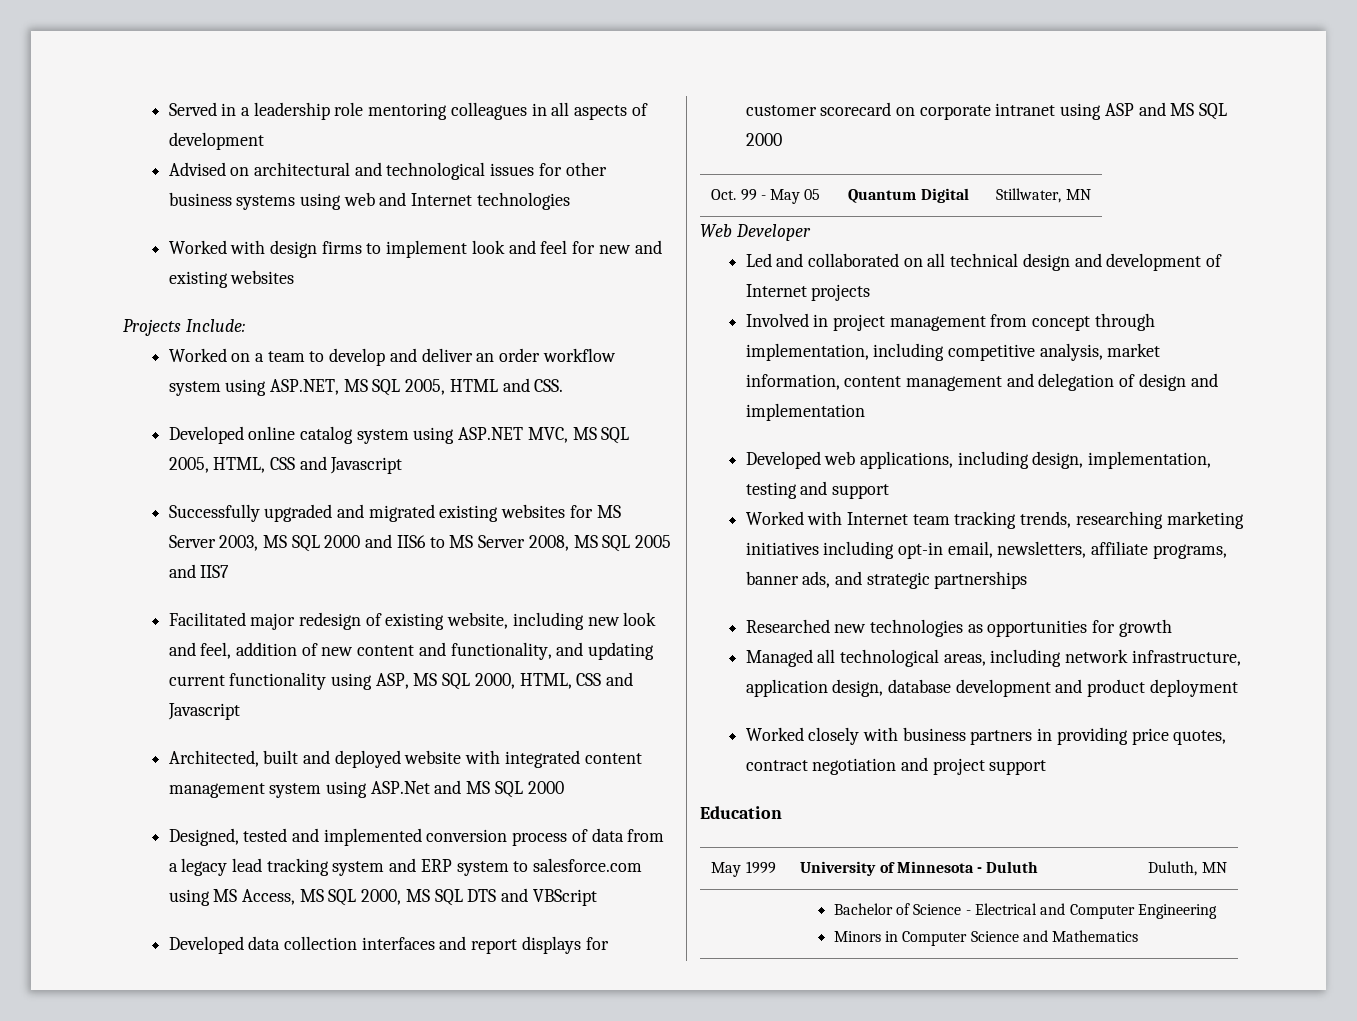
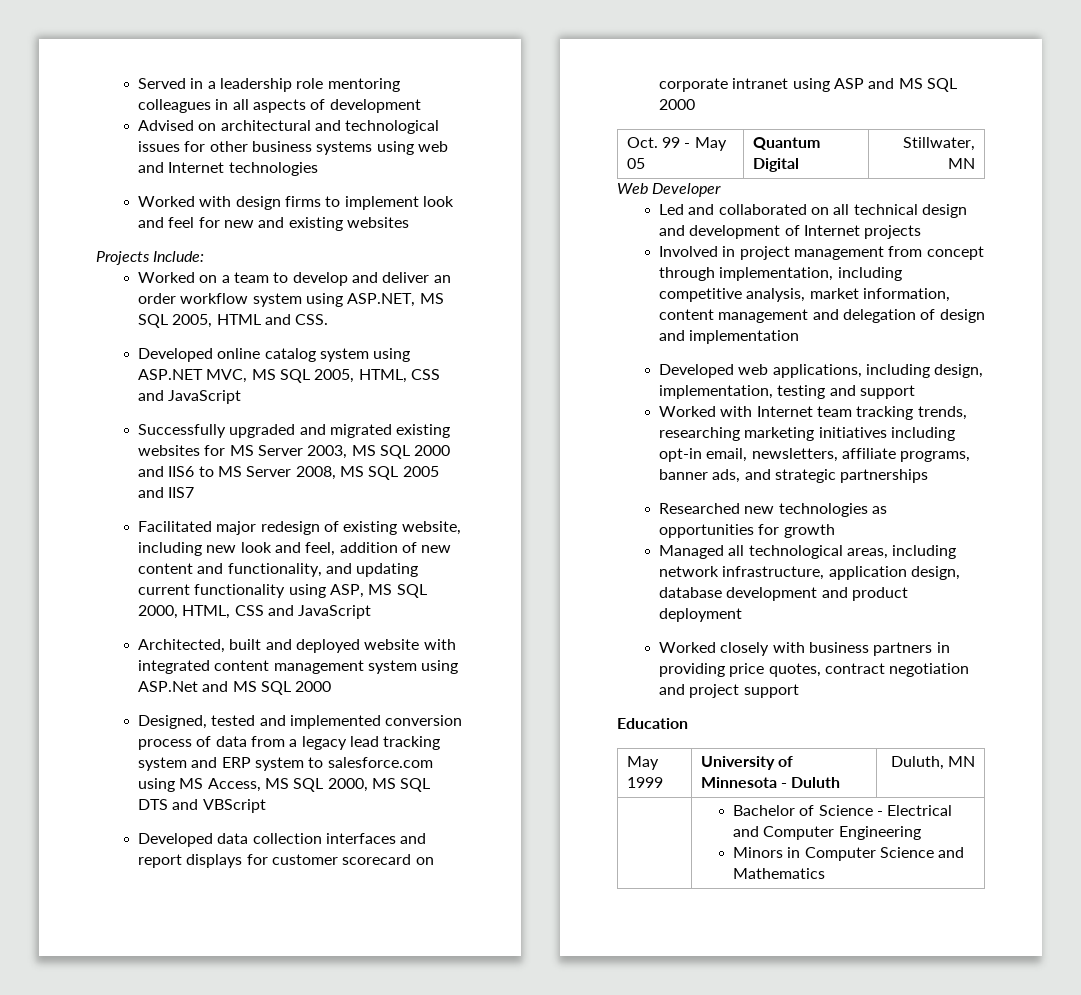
- Developed online catalog system using ASP.NET MVC, MS SQL 2005, HTML, CSS and Javascript
+ Developed online catalog system using ASP.NET MVC, MS SQL 2005, HTML, CSS and JavaScript
- Facilitated major redesign of existing website, including new look and feel, addition of new content and functionality, and updating current functionality using ASP, MS SQL 2000, HTML, CSS and Javascript
+ Facilitated major redesign of existing website, including new look and feel, addition of new content and functionality, and updating current functionality using ASP, MS SQL 2000, HTML, CSS and JavaScript

